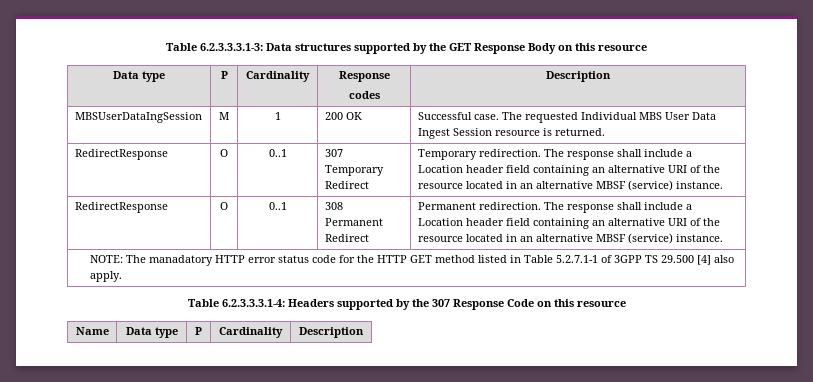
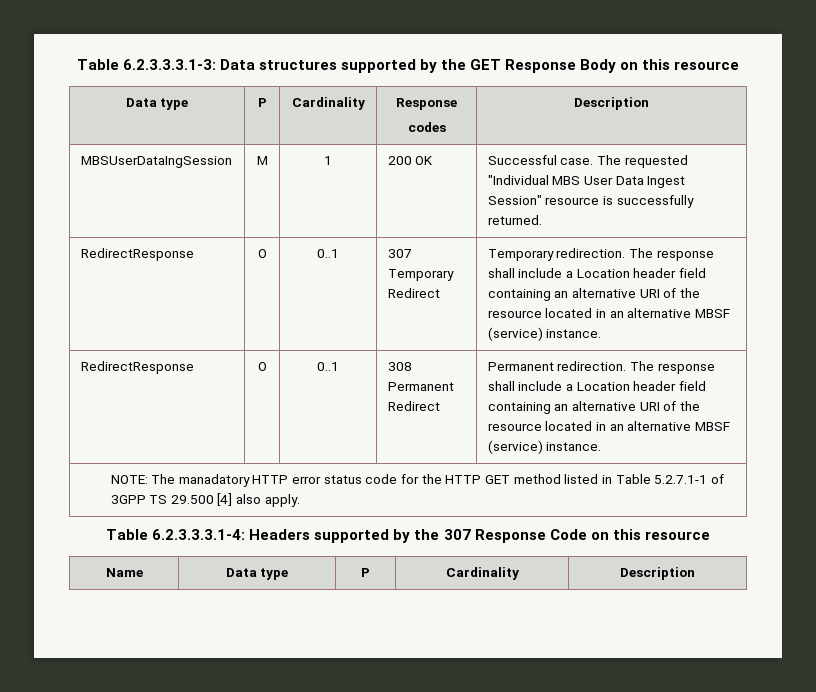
- MBSUserDataIngSession | M | 1 | 200 OK | Successful case. The requested Individual MBS User Data Ingest Session resource is returned.
+ MBSUserDataIngSession | M | 1 | 200 OK | Successful case. The requested "Individual MBS User Data Ingest Session" resource is successfully returned.

